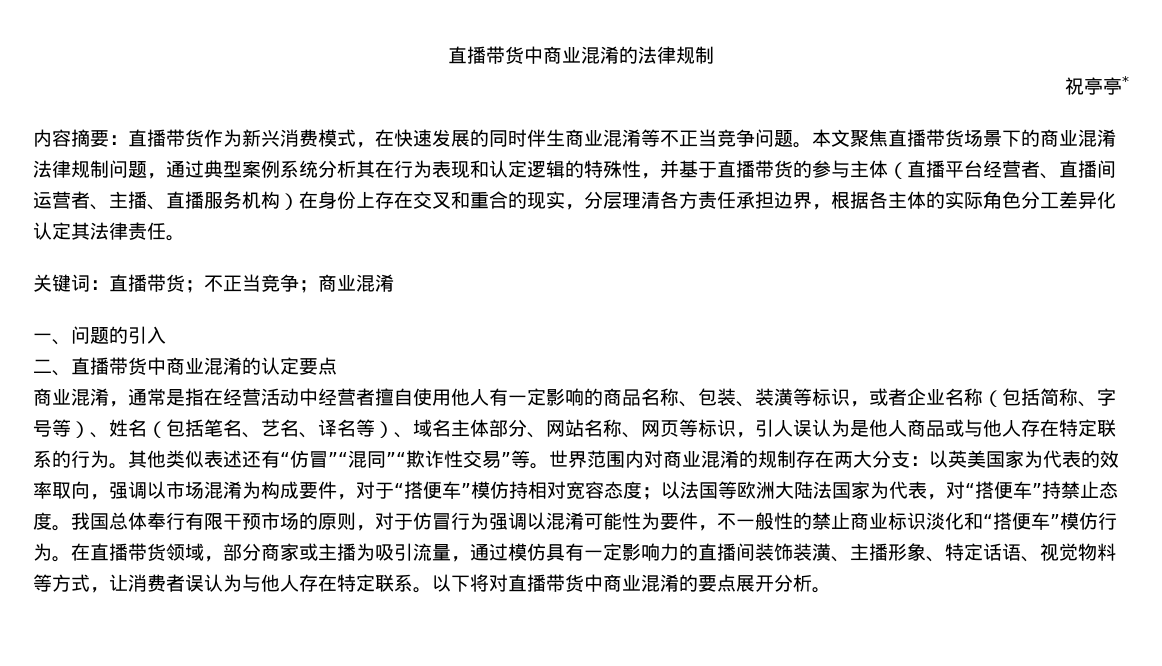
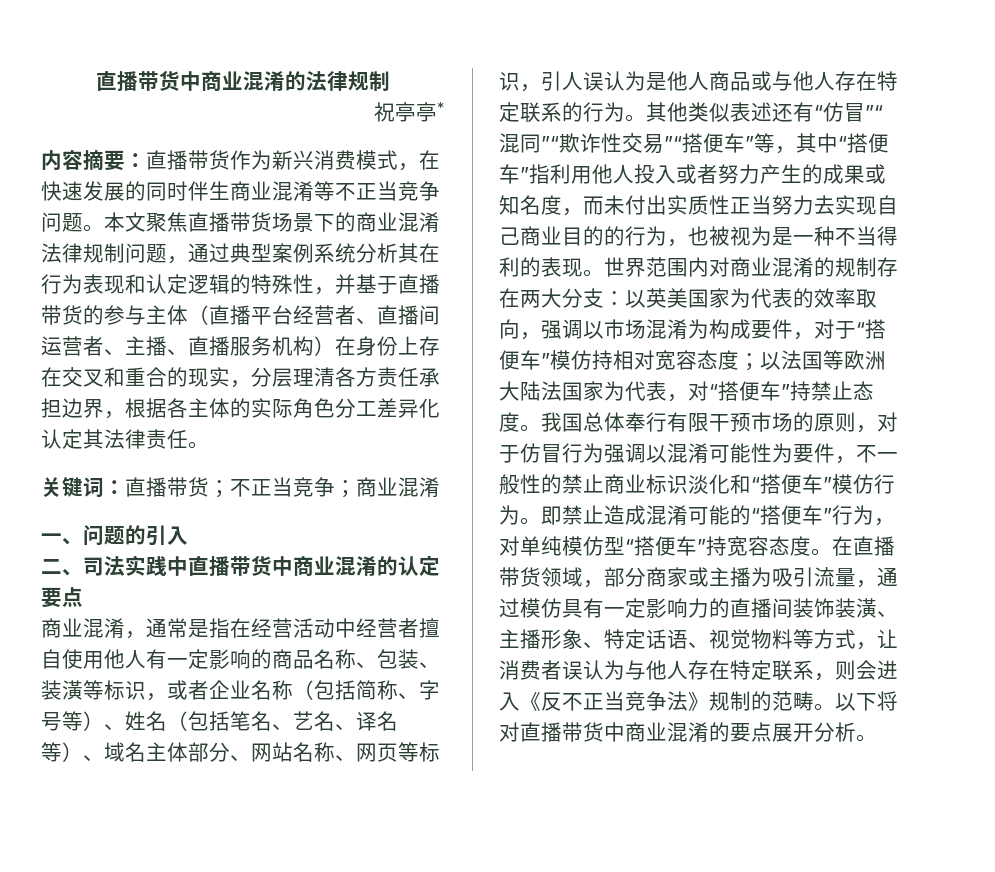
- 二、直播带货中商业混淆的认定要点
+ 二、司法实践中直播带货中商业混淆的认定要点
- 其他类似表述还有“仿冒”“混同”“欺诈性交易”等。
+ 其他类似表述还有“仿冒”“混同”“欺诈性交易”“搭便车”等，其中“搭便车”指利用他人投入或者努力产生的成果或知名度，而未付出实质性正当努力去实现自己商业目的的行为，也被视为是一种不当得利的表现。
+ 即禁止造成混淆可能的“搭便车”行为，对单纯模仿型“搭便车”持宽容态度。
- 在直播带货领域，部分商家或主播为吸引流量，通过模仿具有一定影响力的直播间装饰装潢、主播形象、特定话语、视觉物料等方式，让消费者误认为与他人存在特定联系。
+ 在直播带货领域，部分商家或主播为吸引流量，通过模仿具有一定影响力的直播间装饰装潢、主播形象、特定话语、视觉物料等方式，让消费者误认为与他人存在特定联系，则会进入《反不正当竞争法》规制的范畴。

